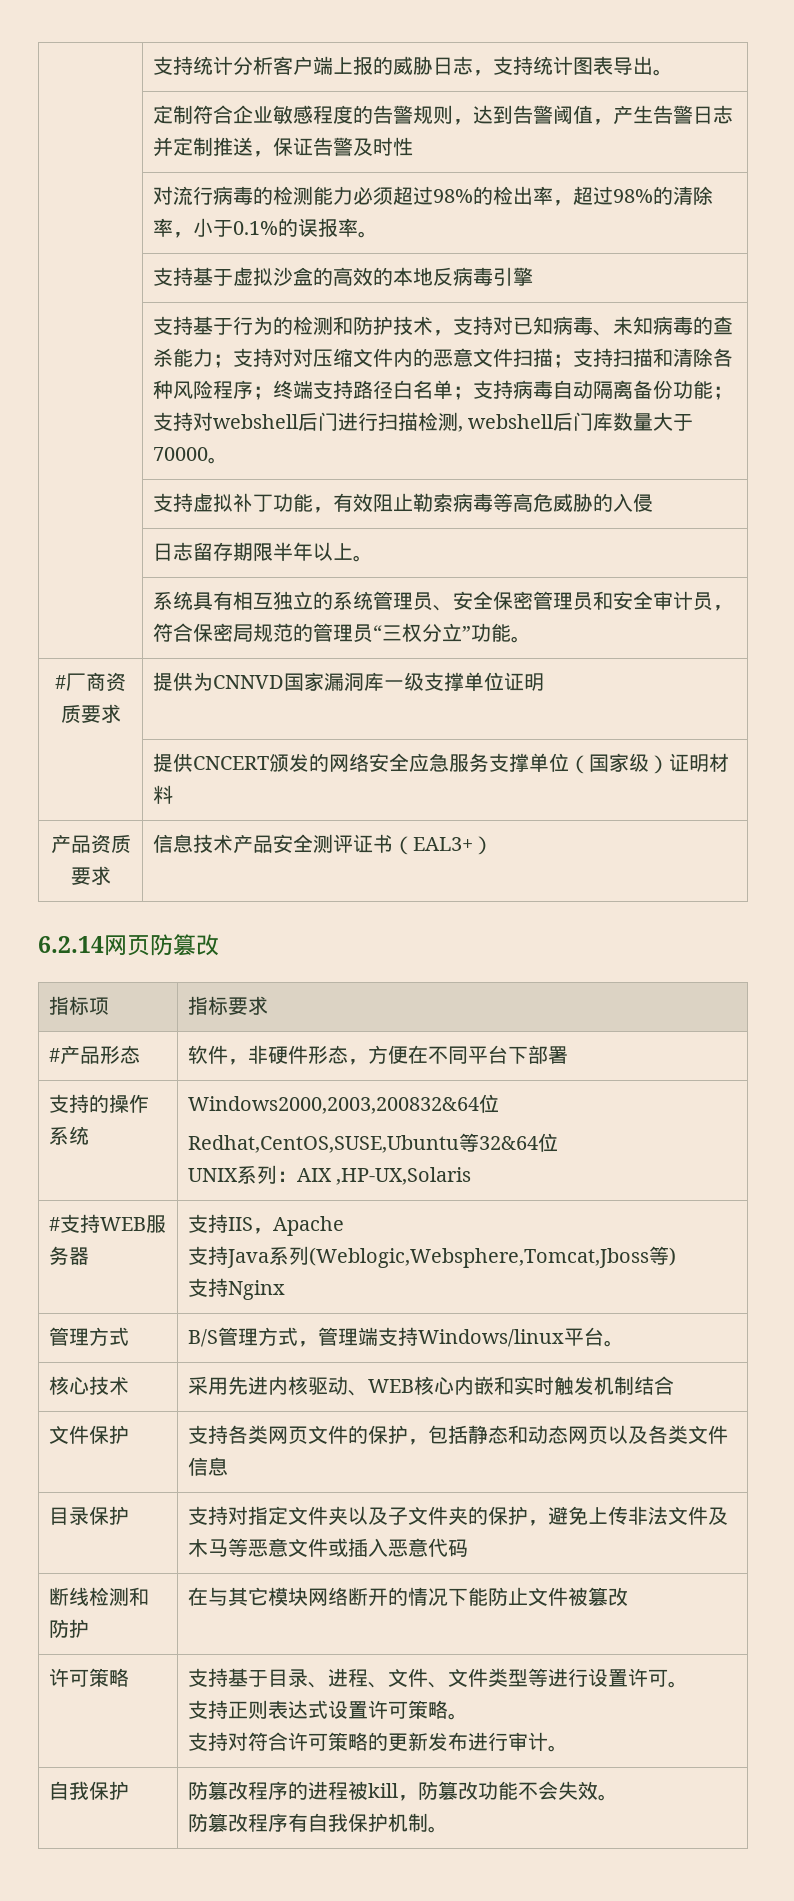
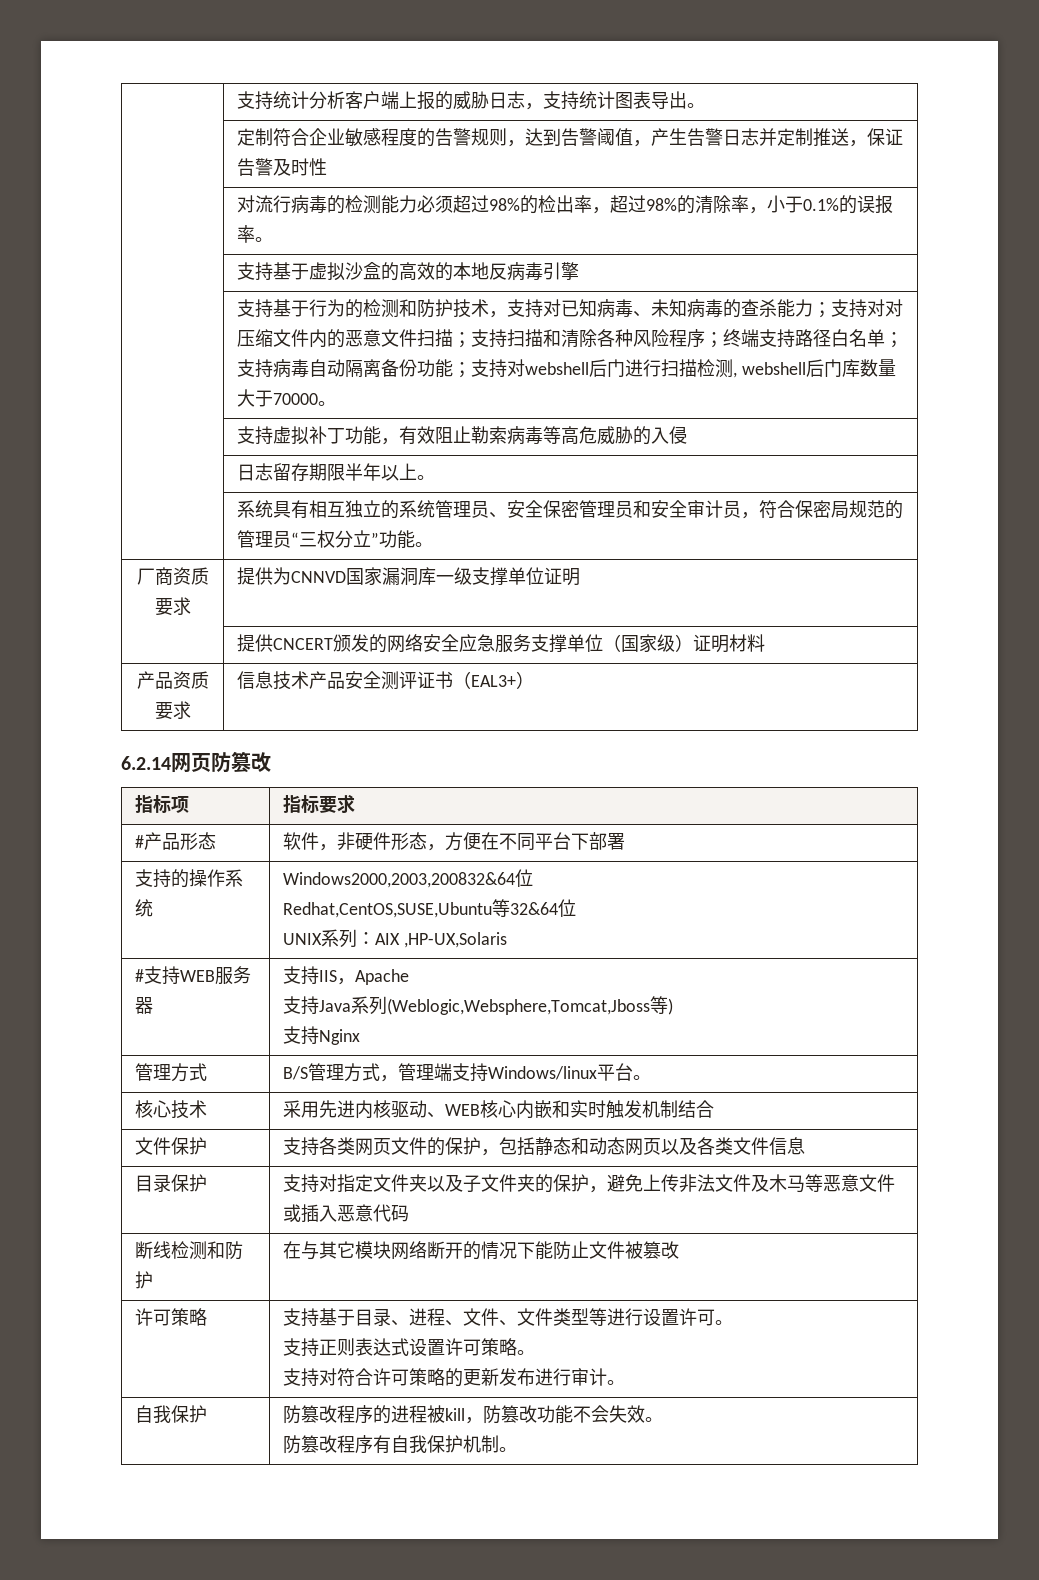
- #厂商资质要求 | 提供为CNNVD国家漏洞库一级支撑单位证明
+ 厂商资质要求 | 提供为CNNVD国家漏洞库一级支撑单位证明

